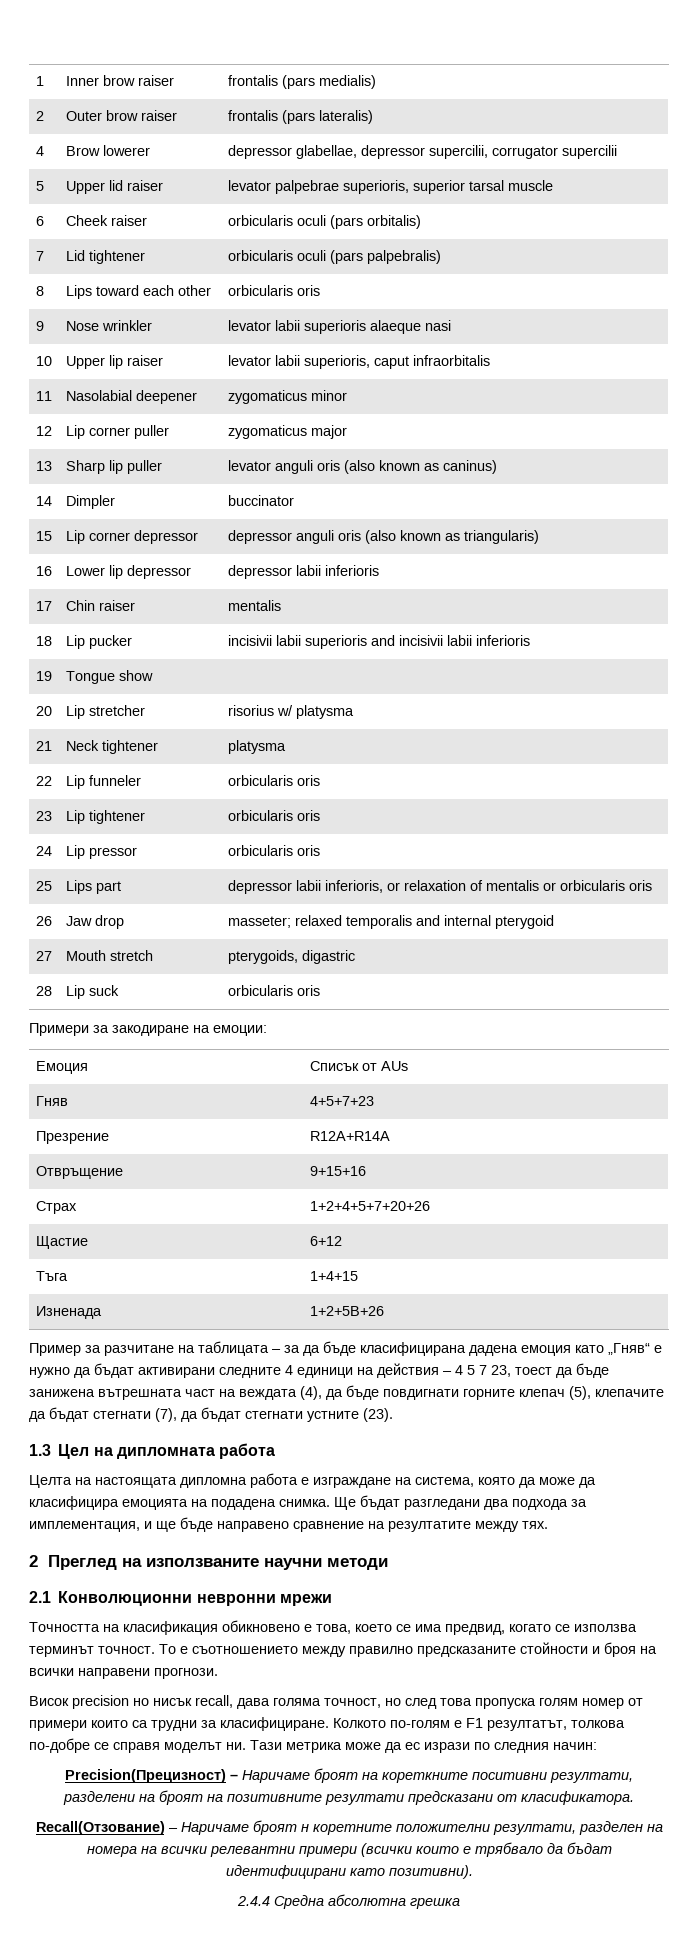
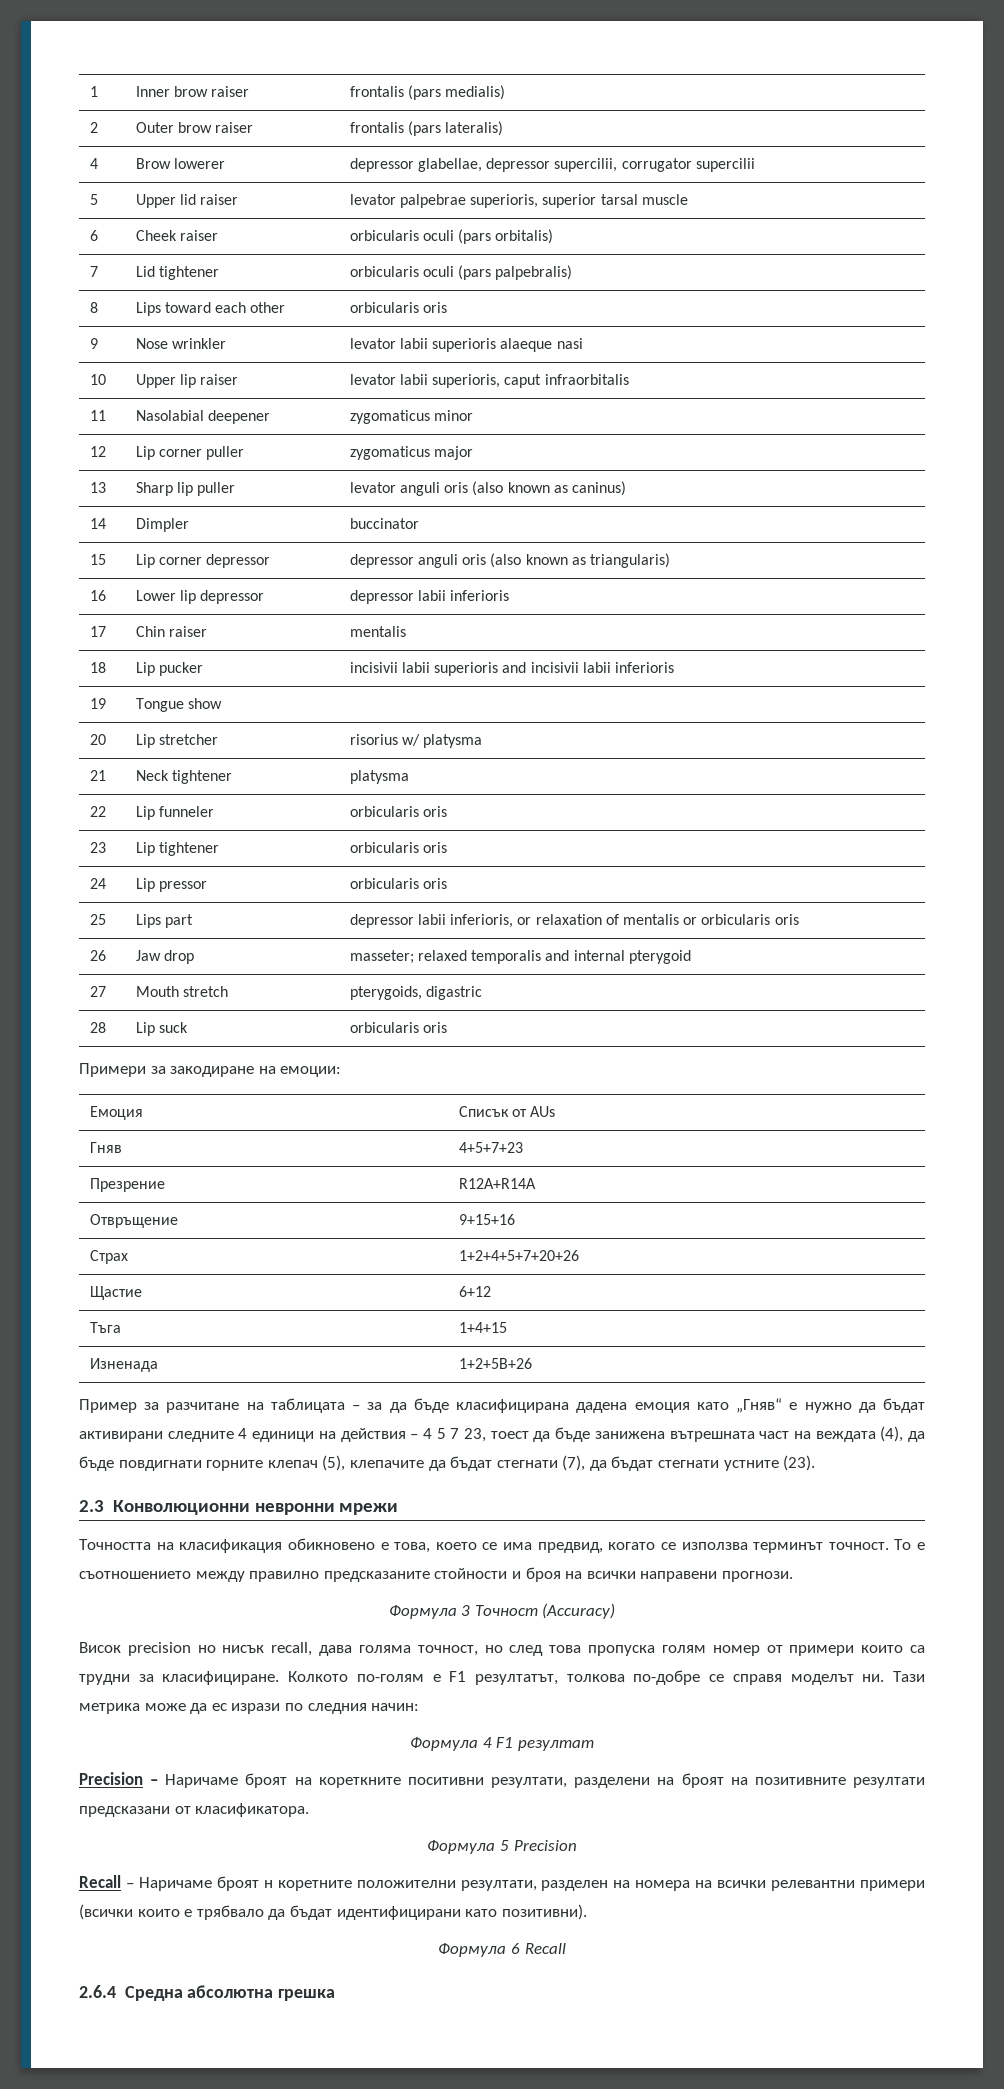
- 1.3 Цел на дипломната работа
- Целта на настоящата дипломна работа е изграждане на система, която да може да класифицира емоцията на подадена снимка. Ще бъдат разгледани два подхода за имплементация, и ще бъде направено сравнение на резултатите между тях.
- 2 Преглед на използваните научни методи
- 2.1 Конволюционни невронни мрежи
+ 2.3 Конволюционни невронни мрежи
+ Формула 3 Точност (Accuracy)
- Precision(Прецизност) – Наричаме броят на кореткните поситивни резултати, разделени на броят на позитивните резултати предсказани от класификатора.
+ Формула 4 F1 резултат
+ Precision – Наричаме броят на кореткните поситивни резултати, разделени на броят на позитивните резултати предсказани от класификатора.
- Recall(Отзование) – Наричаме броят н коретните положителни резултати, разделен на номера на всички релевантни примери (всички които е трябвало да бъдат идентифицирани като позитивни).
+ Формула 5 Precision
+ Recall – Наричаме броят н коретните положителни резултати, разделен на номера на всички релевантни примери (всички които е трябвало да бъдат идентифицирани като позитивни).
- 2.4.4 Средна абсолютна грешка
+ Формула 6 Recall
+ 2.6.4 Средна абсолютна грешка

